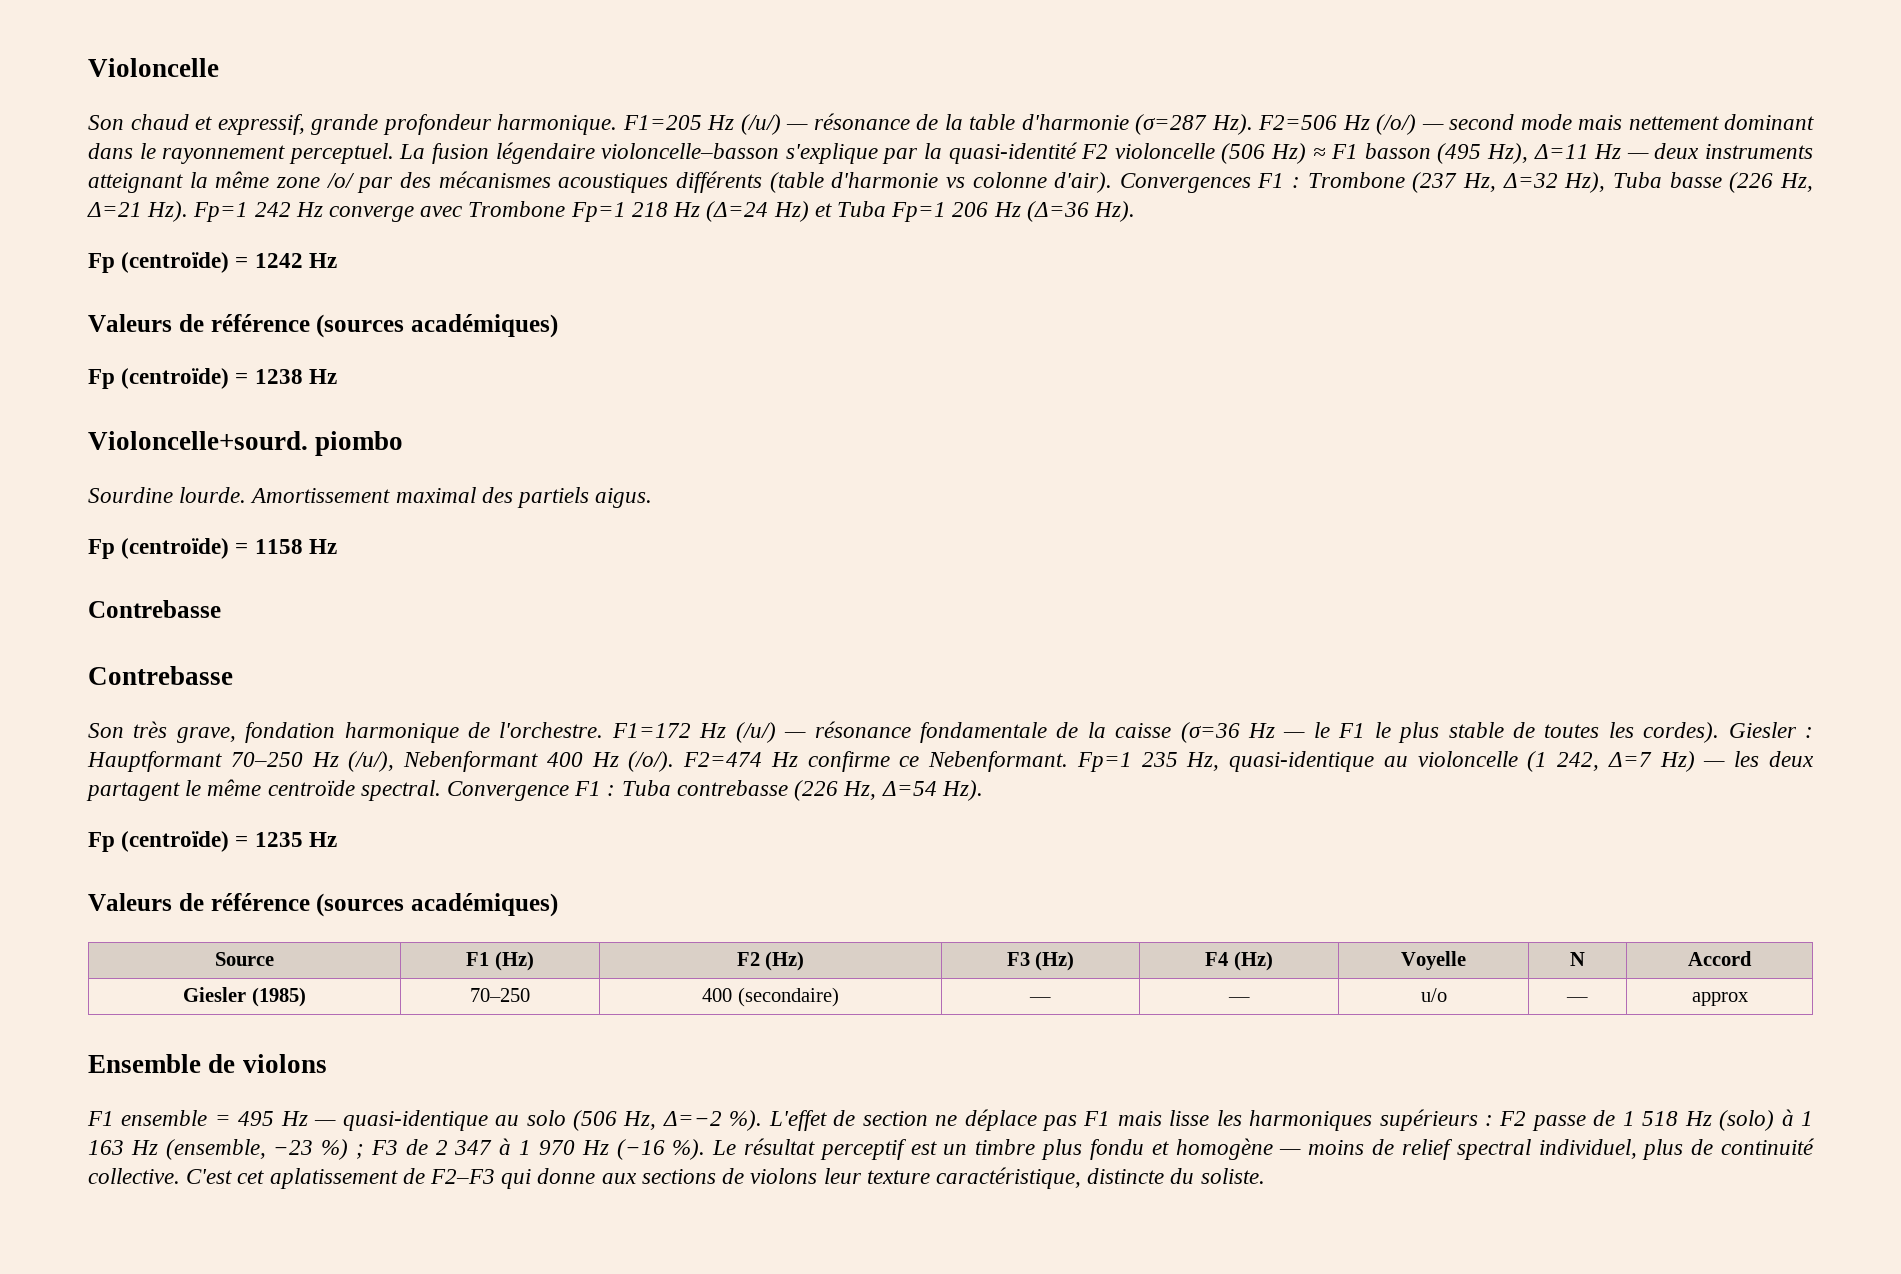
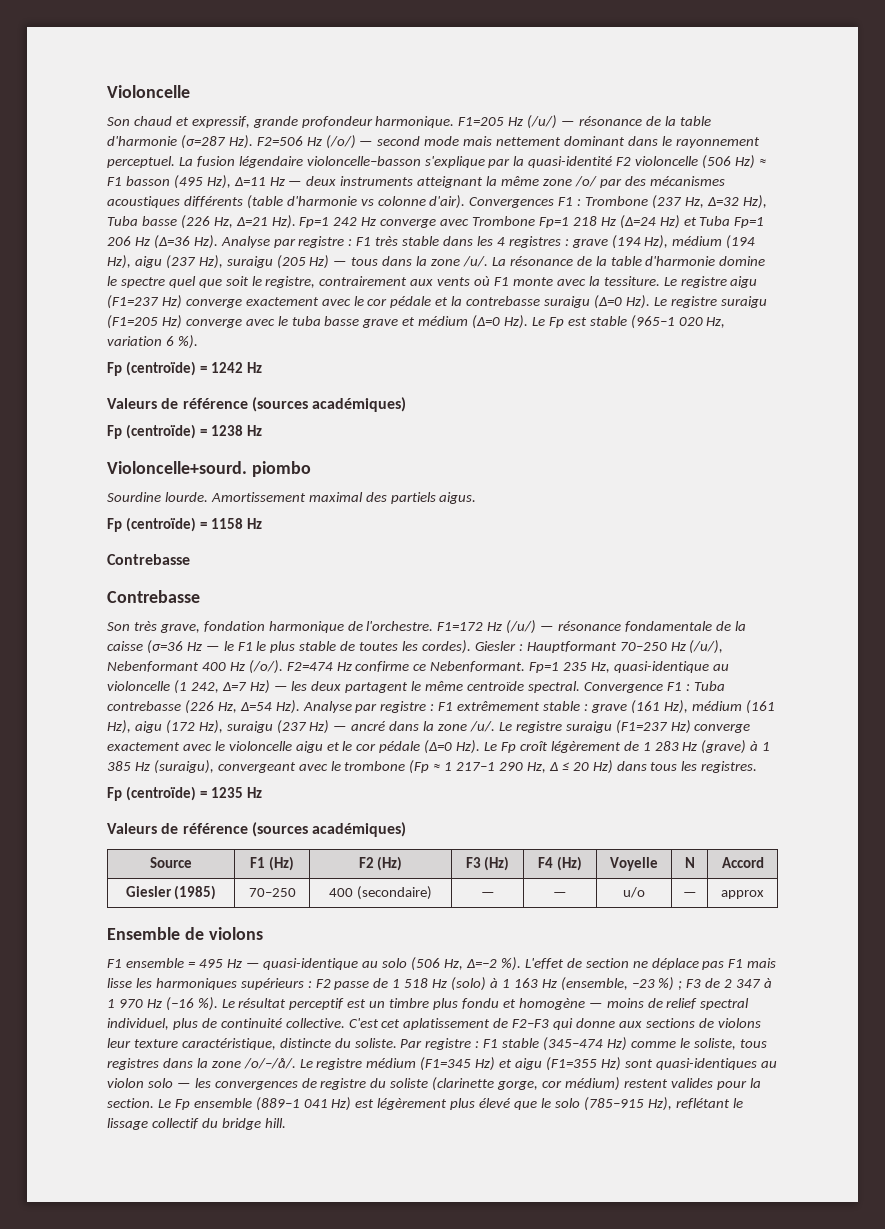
- Convergences F1 : Trombone (237 Hz, Δ=32 Hz), Tuba basse (226 Hz, Δ=21 Hz). Fp=1 242 Hz converge avec Trombone Fp=1 218 Hz (Δ=24 Hz) et Tuba Fp=1 206 Hz (Δ=36 Hz).
+ Convergences F1 : Trombone (237 Hz, Δ=32 Hz), Tuba basse (226 Hz, Δ=21 Hz). Fp=1 242 Hz converge avec Trombone Fp=1 218 Hz (Δ=24 Hz) et Tuba Fp=1 206 Hz (Δ=36 Hz). Analyse par registre : F1 très stable dans les 4 registres : grave (194 Hz), médium (194 Hz), aigu (237 Hz), suraigu (205 Hz) — tous dans la zone /u/. La résonance de la table d'harmonie domine le spectre quel que soit le registre, contrairement aux vents où F1 monte avec la tessiture. Le registre aigu (F1=237 Hz) converge exactement avec le cor pédale et la contrebasse suraigu (Δ=0 Hz). Le registre suraigu (F1=205 Hz) converge avec le tuba basse grave et médium (Δ=0 Hz). Le Fp est stable (965–1 020 Hz, variation 6 %).
- Convergence F1 : Tuba contrebasse (226 Hz, Δ=54 Hz).
+ Convergence F1 : Tuba contrebasse (226 Hz, Δ=54 Hz). Analyse par registre : F1 extrêmement stable : grave (161 Hz), médium (161 Hz), aigu (172 Hz), suraigu (237 Hz) — ancré dans la zone /u/. Le registre suraigu (F1=237 Hz) converge exactement avec le violoncelle aigu et le cor pédale (Δ=0 Hz). Le Fp croît légèrement de 1 283 Hz (grave) à 1 385 Hz (suraigu), convergeant avec le trombone (Fp ≈ 1 217–1 290 Hz, Δ ≤ 20 Hz) dans tous les registres.
+ Par registre : F1 stable (345–474 Hz) comme le soliste, tous registres dans la zone /o/–/å/. Le registre médium (F1=345 Hz) et aigu (F1=355 Hz) sont quasi-identiques au violon solo — les convergences de registre du soliste (clarinette gorge, cor médium) restent valides pour la section. Le Fp ensemble (889–1 041 Hz) est légèrement plus élevé que le solo (785–915 Hz), reflétant le lissage collectif du bridge hill.

